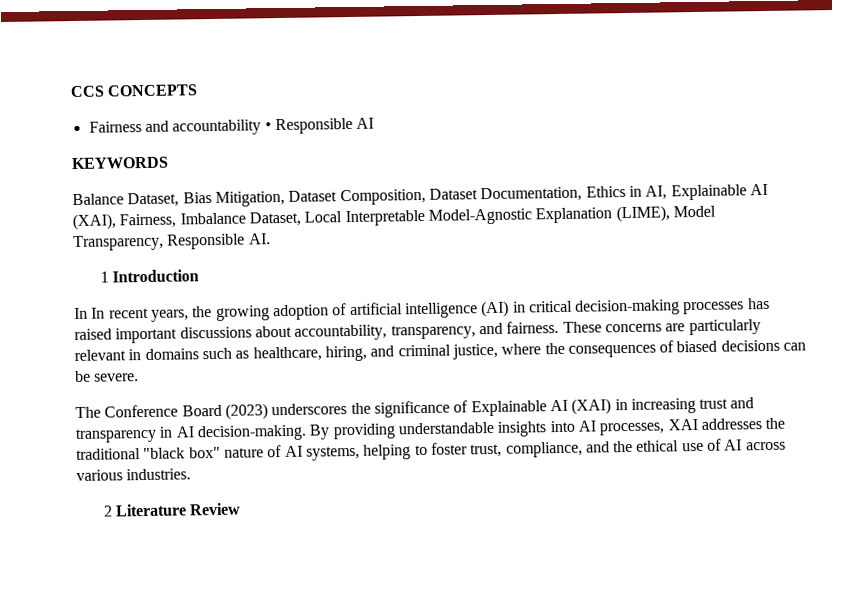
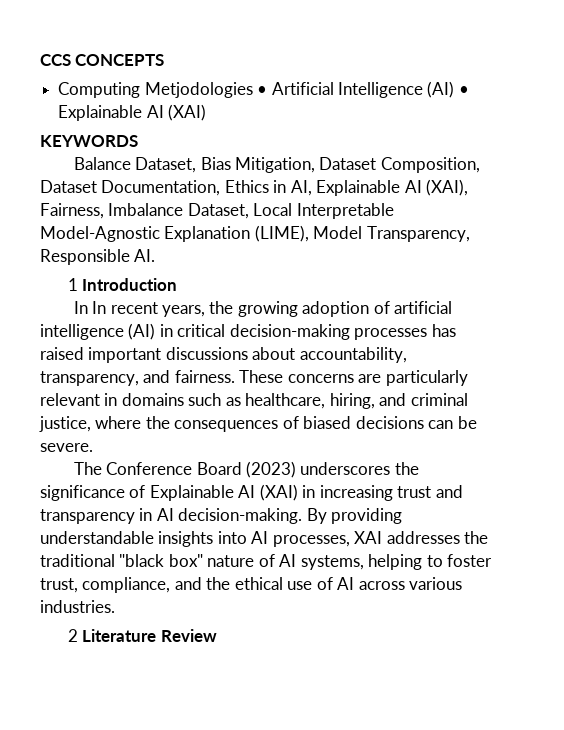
- Fairness and accountability • Responsible AI
+ Computing Metjodologies • Artificial Intelligence (AI) • Explainable AI (XAI)

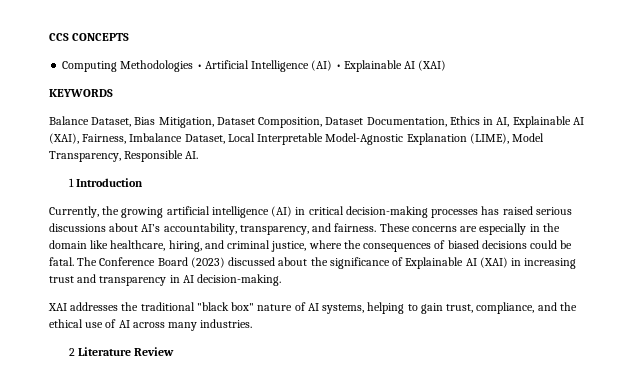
- Computing Metjodologies • Artificial Intelligence (AI) • Explainable AI (XAI)
+ Computing Methodologies • Artificial Intelligence (AI) • Explainable AI (XAI)
- In In recent years, the growing adoption of artificial intelligence (AI) in critical decision-making processes has raised important discussions about accountability, transparency, and fairness.
+ Currently, the growing artificial intelligence (AI) in critical decision-making processes has raised serious discussions about AI’s accountability, transparency, and fairness.
- These concerns are particularly relevant in domains such as healthcare, hiring, and criminal justice, where the consequences of biased decisions can be severe.
- The Conference Board (2023) underscores the significance of Explainable AI (XAI) in increasing trust and transparency in AI decision-making. By providing understandable insights into AI processes, XAI addresses the traditional "black box" nature of AI systems, helping to foster trust, compliance, and the ethical use of AI across various industries.
+ These concerns are especially in the domain like healthcare, hiring, and criminal justice, where the consequences of biased decisions could be fatal. The Conference Board (2023) discussed about the significance of Explainable AI (XAI) in increasing trust and transparency in AI decision-making.
+ XAI addresses the traditional "black box" nature of AI systems, helping to gain trust, compliance, and the ethical use of AI across many industries.

